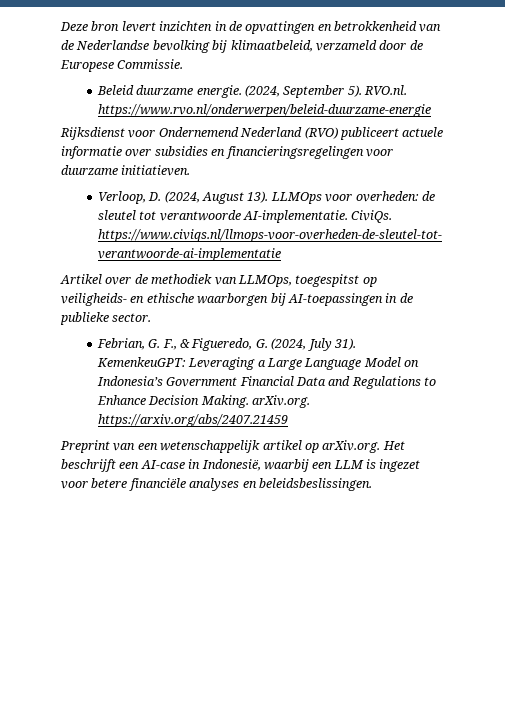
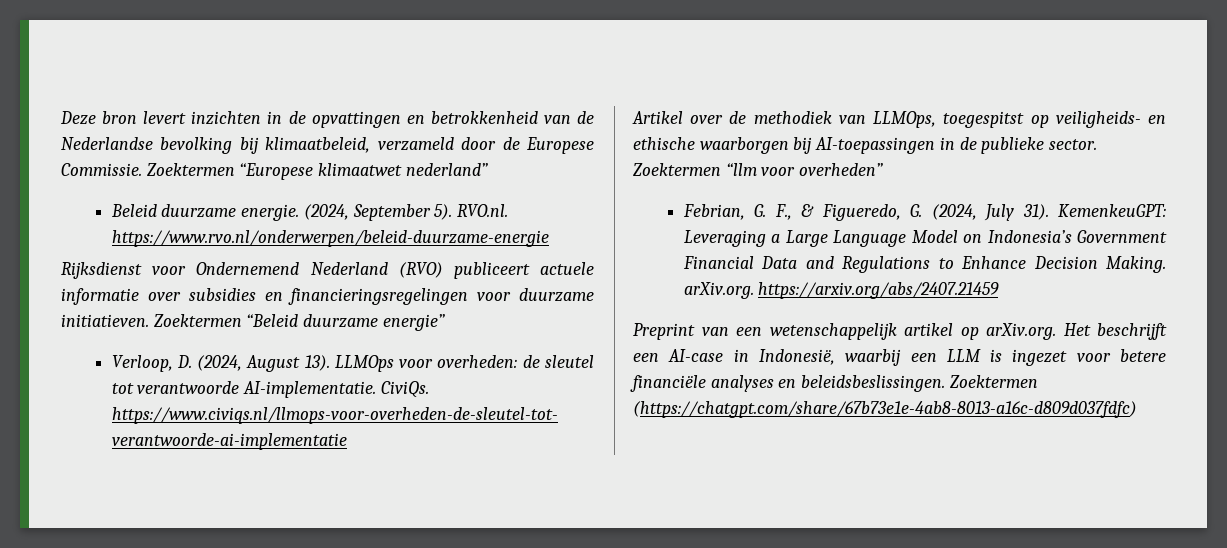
+ Zoektermen “Europese klimaatwet nederland”
+ Zoektermen “Beleid duurzame energie”
+ Zoektermen “llm voor overheden”
+ Zoektermen (https://chatgpt.com/share/67b73e1e-4ab8-8013-a16c-d809d037fdfc)

